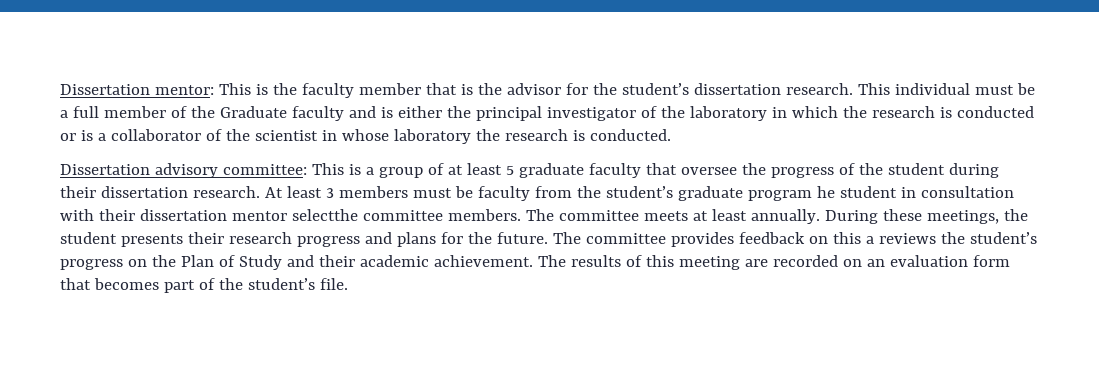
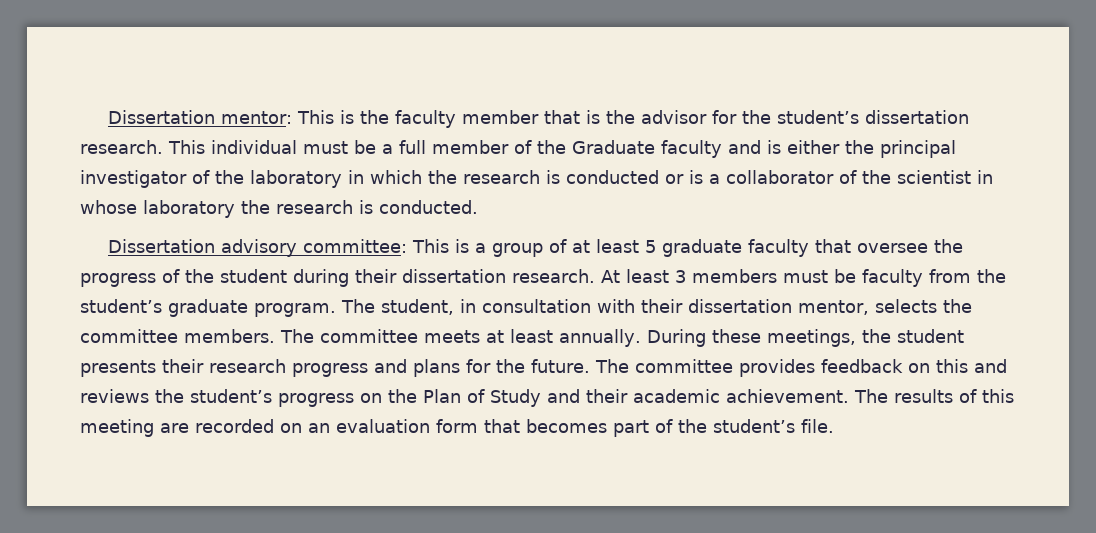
- At least 3 members must be faculty from the student’s graduate program he student in consultation with their dissertation mentor selectthe committee members.
+ At least 3 members must be faculty from the student’s graduate program. The student, in consultation with their dissertation mentor, selects the committee members.
- The committee provides feedback on this a reviews the student’s progress on the Plan of Study and their academic achievement.
+ The committee provides feedback on this and reviews the student’s progress on the Plan of Study and their academic achievement.

